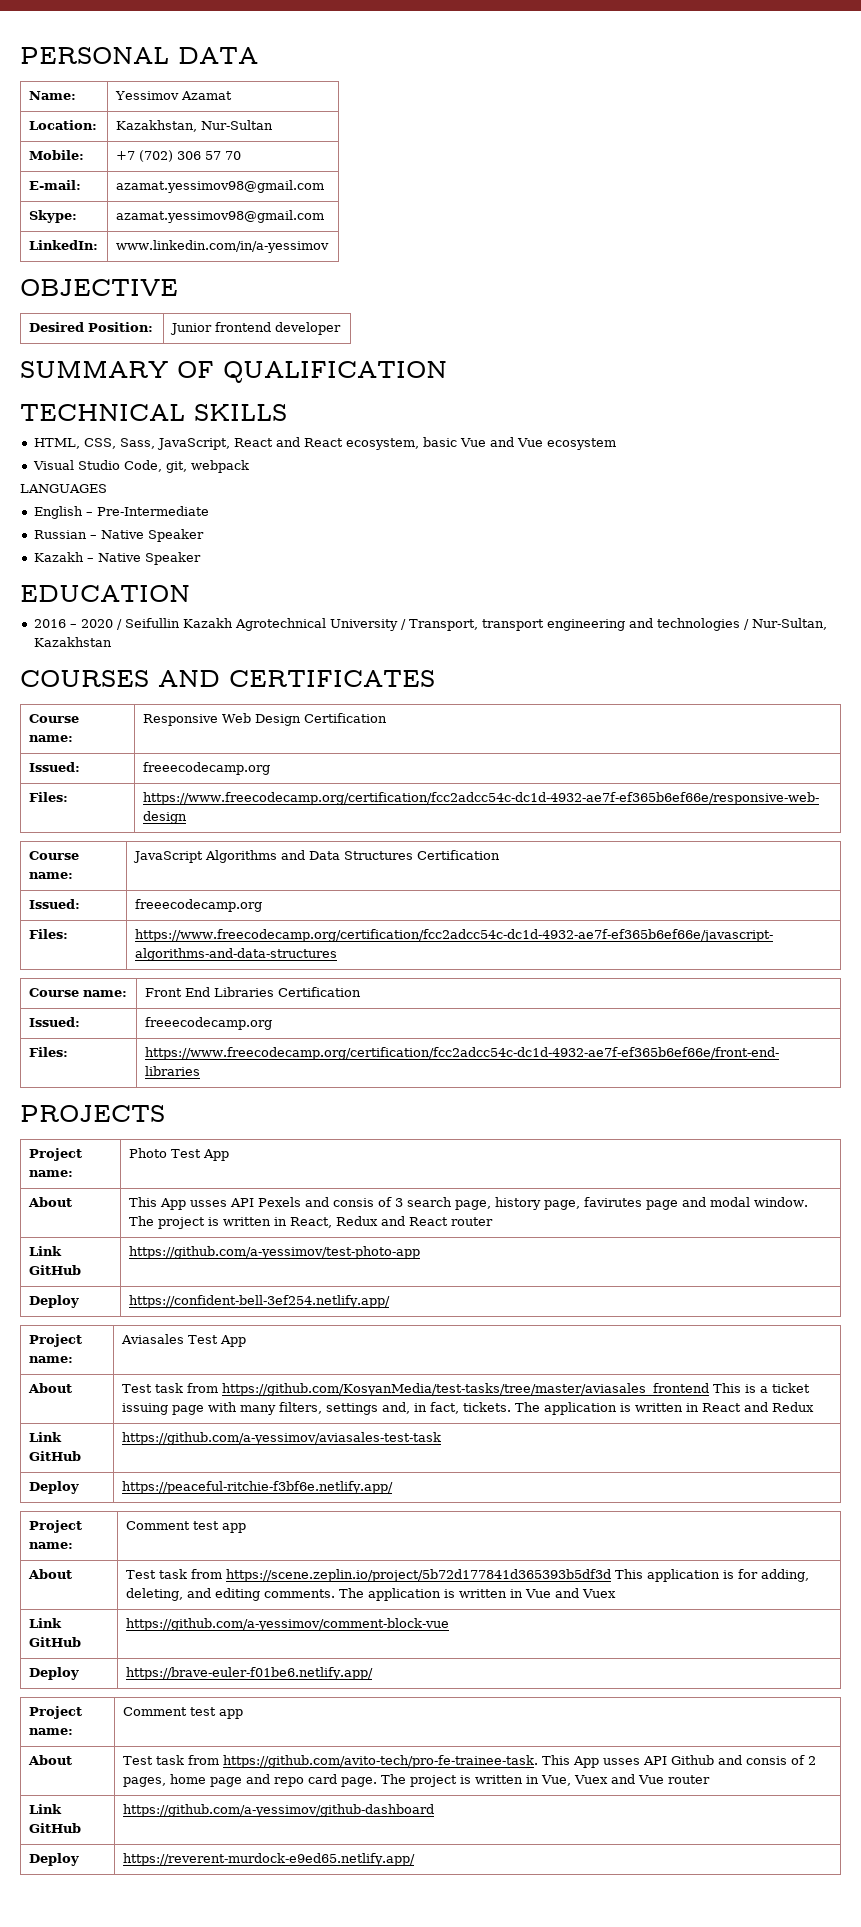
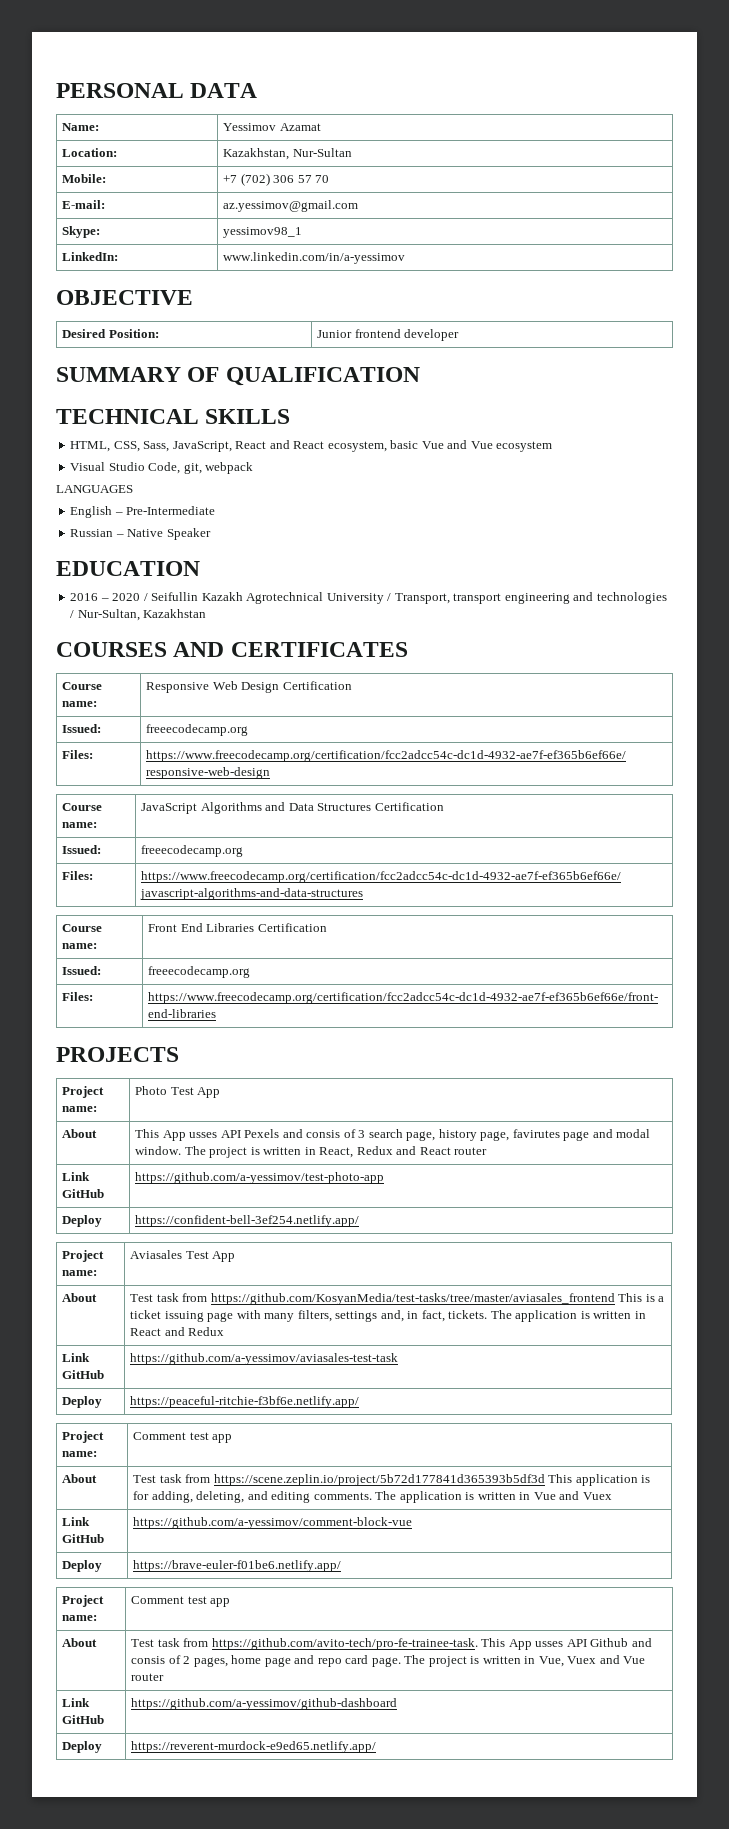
- E-mail: | azamat.yessimov98@gmail.com
+ E-mail: | az.yessimov@gmail.com
- Skype: | azamat.yessimov98@gmail.com
+ Skype: | yessimov98_1
- Kazakh – Native Speaker

